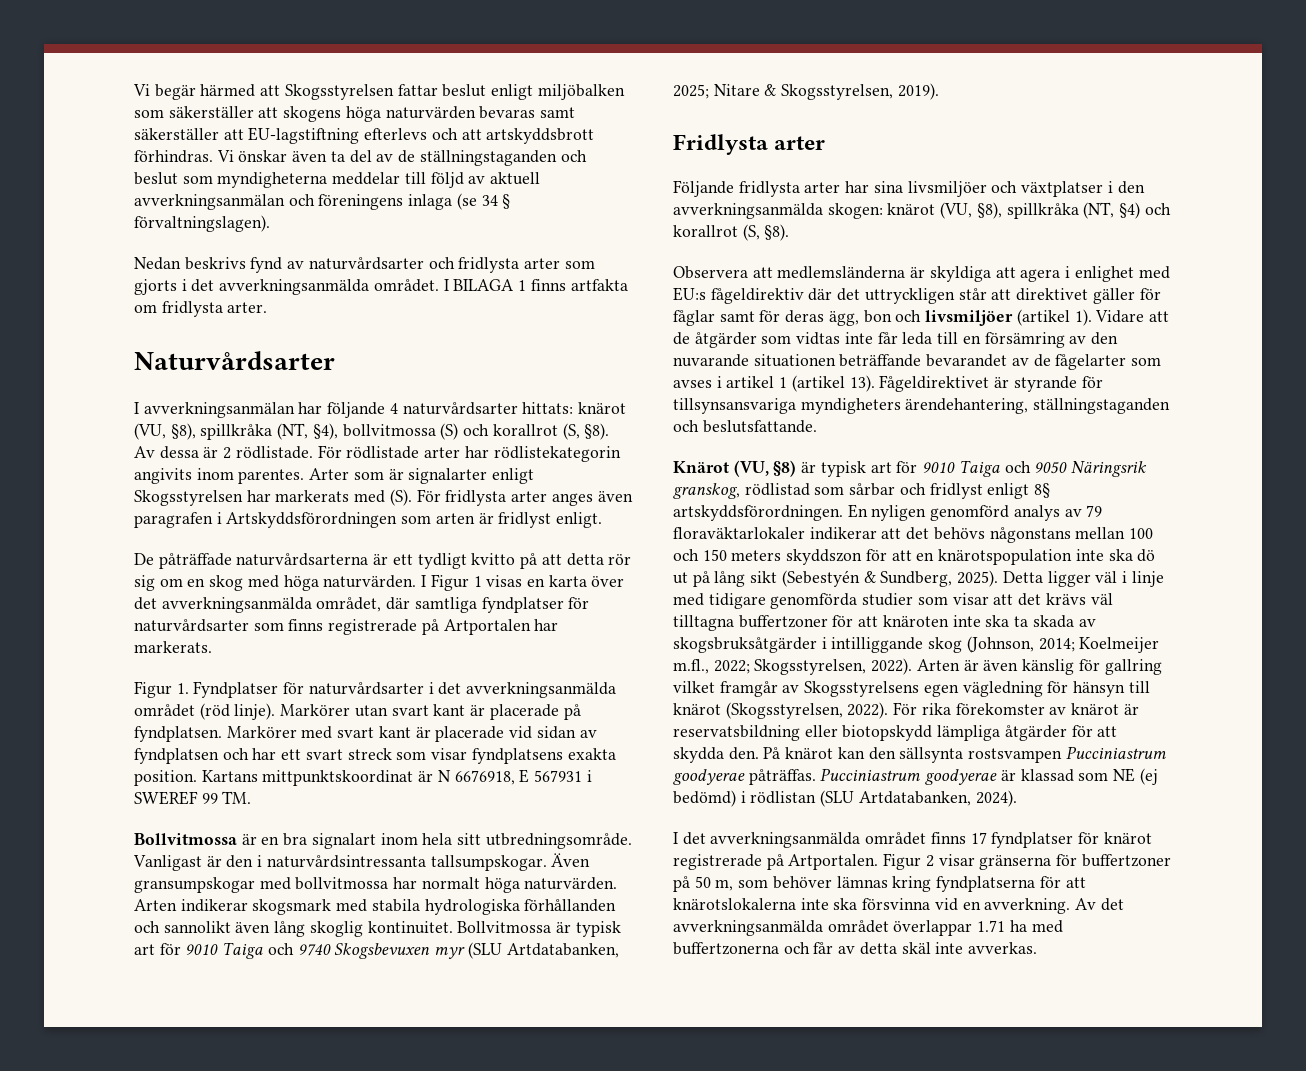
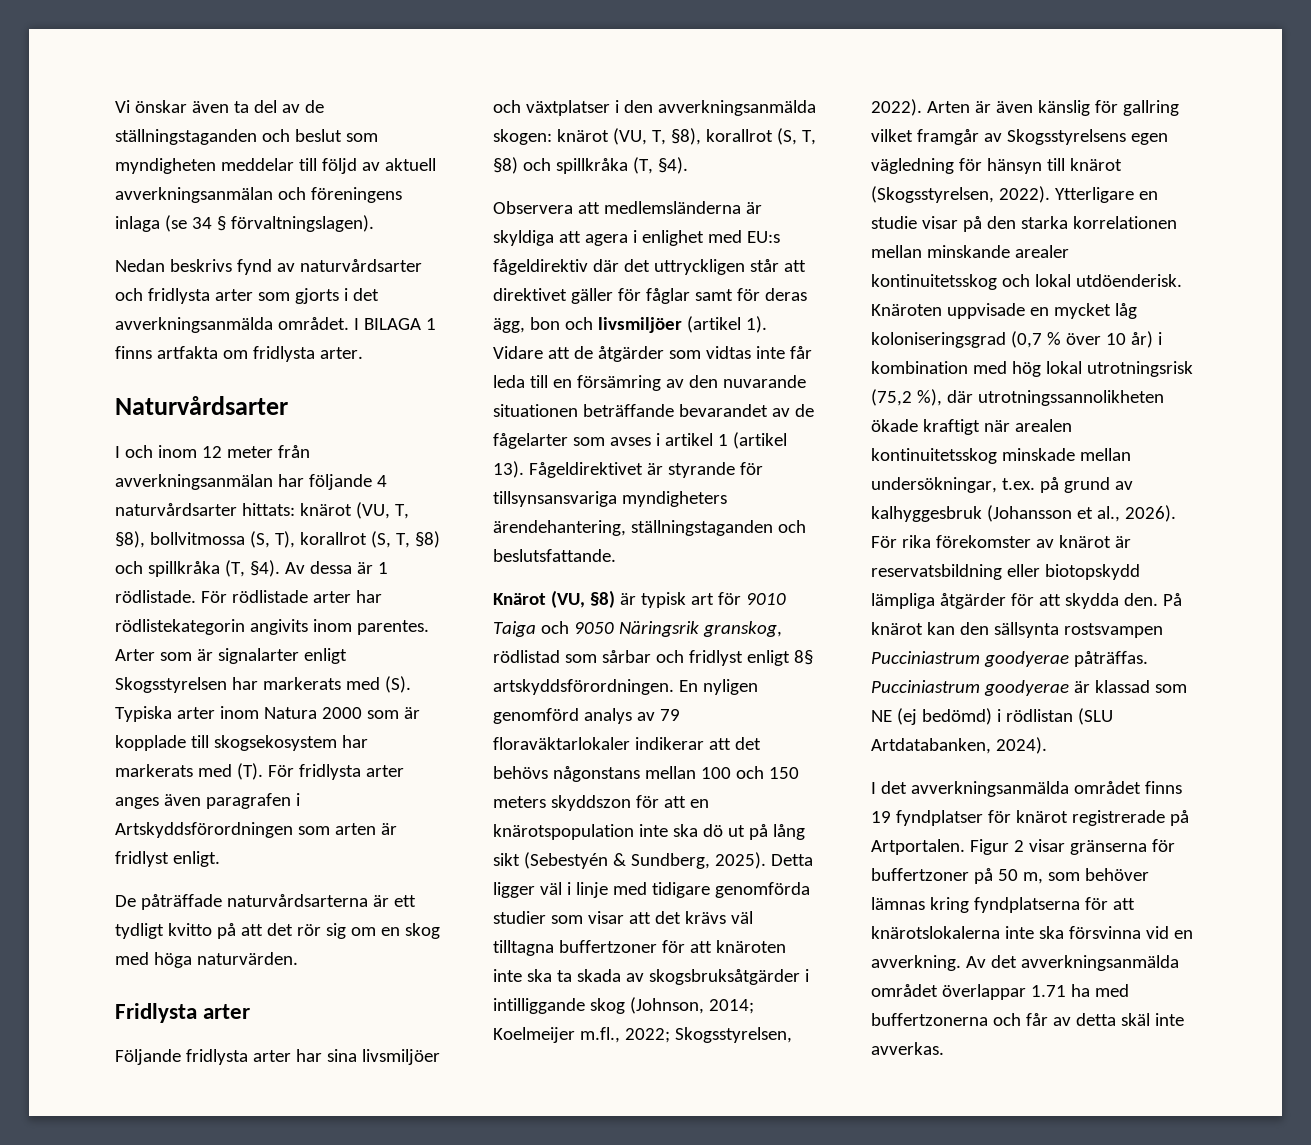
- Vi begär härmed att Skogsstyrelsen fattar beslut enligt miljöbalken som säkerställer att skogens höga naturvärden bevaras samt säkerställer att EU-lagstiftning efterlevs och att artskyddsbrott förhindras. Vi önskar även ta del av de ställningstaganden och beslut som myndigheterna meddelar till följd av aktuell avverkningsanmälan och föreningens inlaga (se 34 § förvaltningslagen).
+ Vi önskar även ta del av de ställningstaganden och beslut som myndigheten meddelar till följd av aktuell avverkningsanmälan och föreningens inlaga (se 34 § förvaltningslagen).
- I avverkningsanmälan har följande 4 naturvårdsarter hittats: knärot (VU, §8), spillkråka (NT, §4), bollvitmossa (S) och korallrot (S, §8).
+ I och inom 12 meter från avverkningsanmälan har följande 4 naturvårdsarter hittats: knärot (VU, T, §8), bollvitmossa (S, T), korallrot (S, T, §8) och spillkråka (T, §4).
- Av dessa är 2 rödlistade.
+ Av dessa är 1 rödlistade.
- Arter som är signalarter enligt Skogsstyrelsen har markerats med (S). För fridlysta arter anges även paragrafen i Artskyddsförordningen som arten är fridlyst enligt.
+ Arter som är signalarter enligt Skogsstyrelsen har markerats med (S). Typiska arter inom Natura 2000 som är kopplade till skogsekosystem har markerats med (T). För fridlysta arter anges även paragrafen i Artskyddsförordningen som arten är fridlyst enligt.
- De påträffade naturvårdsarterna är ett tydligt kvitto på att detta rör sig om en skog med höga naturvärden. I Figur 1 visas en karta över det avverkningsanmälda området, där samtliga fyndplatser för naturvårdsarter som finns registrerade på Artportalen har markerats.
- Figur 1. Fyndplatser för naturvårdsarter i det avverkningsanmälda området (röd linje). Markörer utan svart kant är placerade på fyndplatsen. Markörer med svart kant är placerade vid sidan av fyndplatsen och har ett svart streck som visar fyndplatsens exakta position. Kartans mittpunktskoordinat är N 6676918, E 567931 i SWEREF 99 TM.
- Bollvitmossa är en bra signalart inom hela sitt utbredningsområde. Vanligast är den i naturvårdsintressanta tallsumpskogar. Även gransumpskogar med bollvitmossa har normalt höga naturvärden. Arten indikerar skogsmark med stabila hydrologiska förhållanden och sannolikt även lång skoglig kontinuitet. Bollvitmossa är typisk art för 9010 Taiga och 9740 Skogsbevuxen myr (SLU Artdatabanken, 2025; Nitare & Skogsstyrelsen, 2019).
+ De påträffade naturvårdsarterna är ett tydligt kvitto på att det rör sig om en skog med höga naturvärden.
- Följande fridlysta arter har sina livsmiljöer och växtplatser i den avverkningsanmälda skogen: knärot (VU, §8), spillkråka (NT, §4) och korallrot (S, §8).
+ Följande fridlysta arter har sina livsmiljöer och växtplatser i den avverkningsanmälda skogen: knärot (VU, T, §8), korallrot (S, T, §8) och spillkråka (T, §4).
+ Ytterligare en studie visar på den starka korrelationen mellan minskande arealer kontinuitetsskog och lokal utdöenderisk. Knäroten uppvisade en mycket låg koloniseringsgrad (0,7 % över 10 år) i kombination med hög lokal utrotningsrisk (75,2 %), där utrotningssannolikheten ökade kraftigt när arealen kontinuitetsskog minskade mellan undersökningar, t.ex. på grund av kalhyggesbruk (Johansson et al., 2026).
- I det avverkningsanmälda området finns 17 fyndplatser för knärot registrerade på Artportalen.
+ I det avverkningsanmälda området finns 19 fyndplatser för knärot registrerade på Artportalen.

